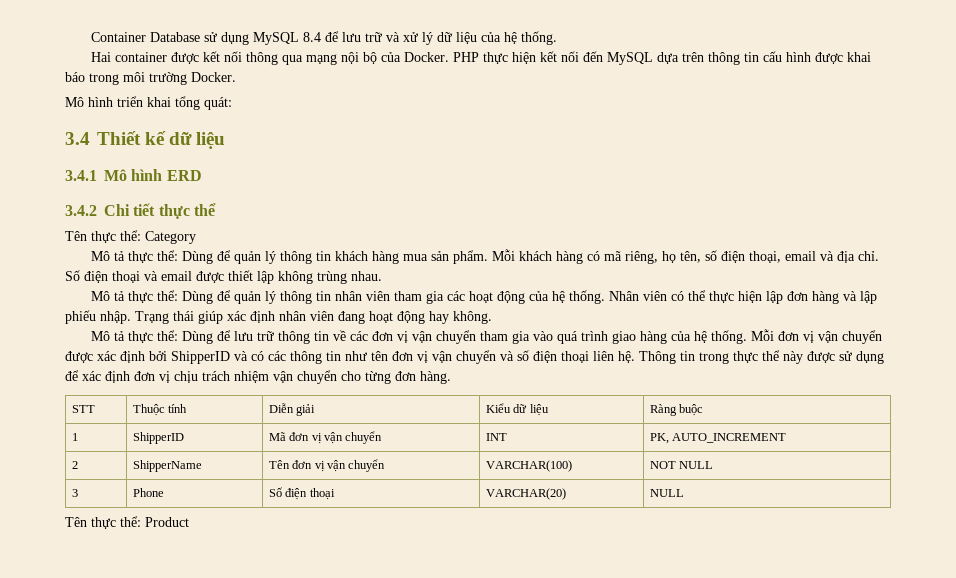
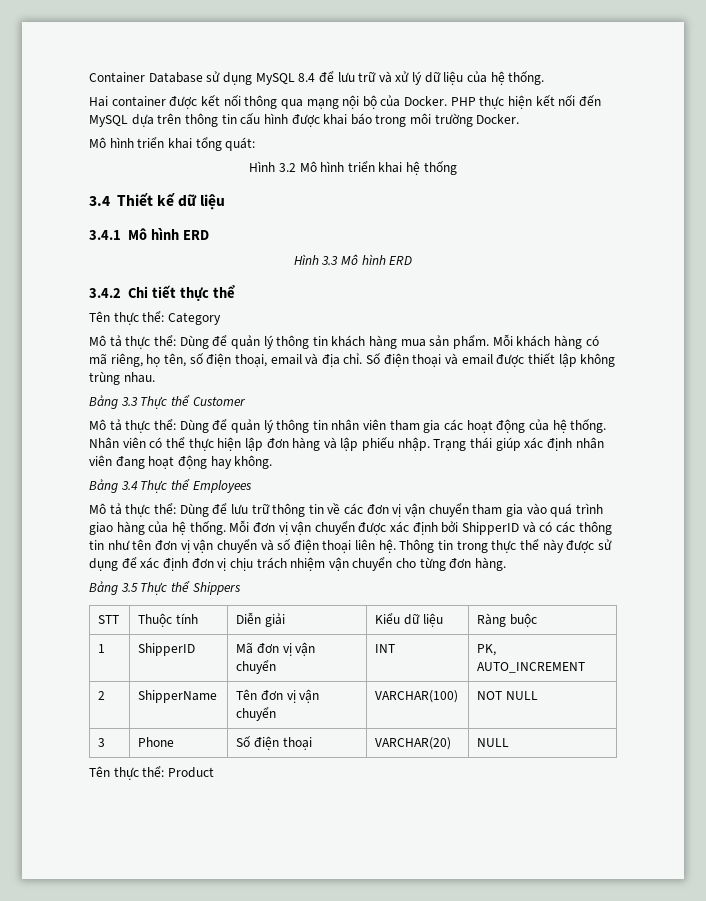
+ Hình 3.2 Mô hình triển khai hệ thống
+ Hình 3.3 Mô hình ERD
+ Bảng 3.3 Thực thể Customer
+ Bảng 3.4 Thực thể Employees
+ Bảng 3.5 Thực thể Shippers

